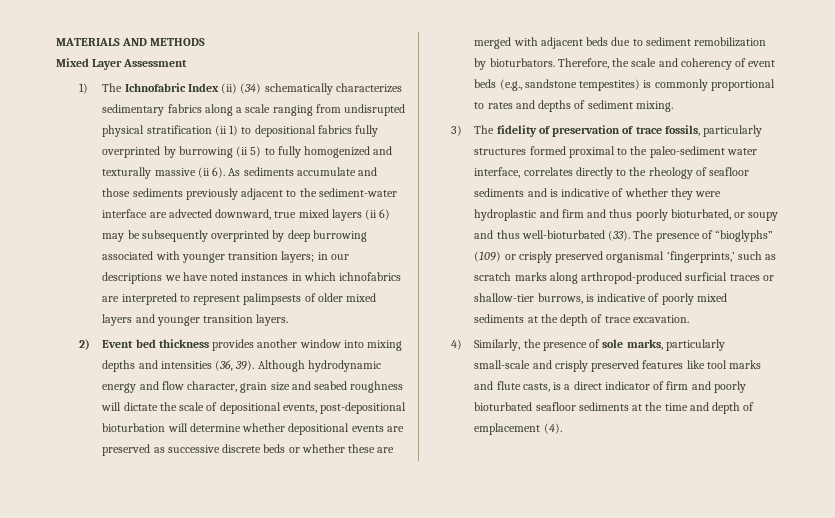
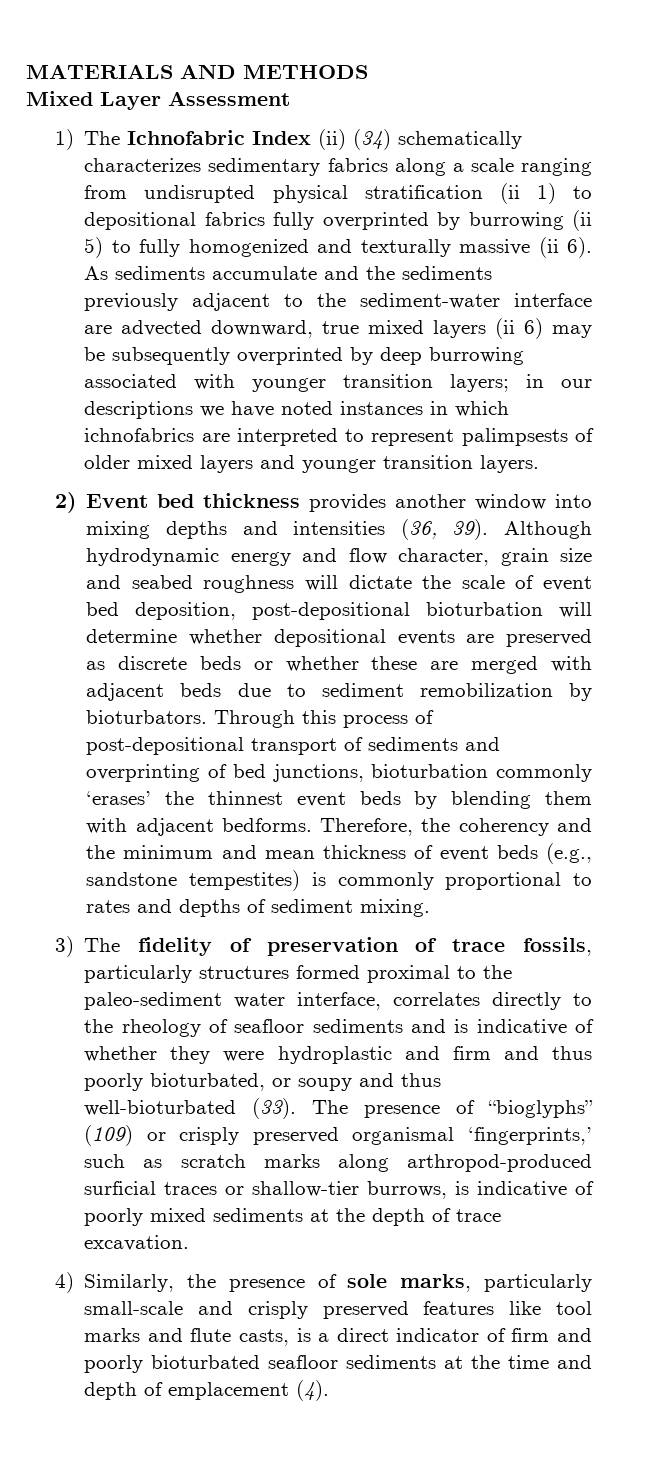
- As sediments accumulate and those sediments previously adjacent to the sediment-water interface are advected downward, true mixed layers (ii 6) may be subsequently overprinted by deep burrowing associated with younger transition layers; in our descriptions we have noted instances in which ichnofabrics are interpreted to represent palimpsests of older mixed layers and younger transition layers.
+ As sediments accumulate and the sediments previously adjacent to the sediment-water interface are advected downward, true mixed layers (ii 6) may be subsequently overprinted by deep burrowing associated with younger transition layers; in our descriptions we have noted instances in which ichnofabrics are interpreted to represent palimpsests of older mixed layers and younger transition layers.
- Although hydrodynamic energy and flow character, grain size and seabed roughness will dictate the scale of depositional events, post-depositional bioturbation will determine whether depositional events are preserved as successive discrete beds or whether these are merged with adjacent beds due to sediment remobilization by bioturbators.
+ Although hydrodynamic energy and flow character, grain size and seabed roughness will dictate the scale of event bed deposition, post-depositional bioturbation will determine whether depositional events are preserved as discrete beds or whether these are merged with adjacent beds due to sediment remobilization by bioturbators.
- Therefore, the scale and coherency of event beds (e.g., sandstone tempestites) is commonly proportional to rates and depths of sediment mixing.
+ Through this process of post-depositional transport of sediments and overprinting of bed junctions, bioturbation commonly ‘erases’ the thinnest event beds by blending them with adjacent bedforms. Therefore, the coherency and the minimum and mean thickness of event beds (e.g., sandstone tempestites) is commonly proportional to rates and depths of sediment mixing.

